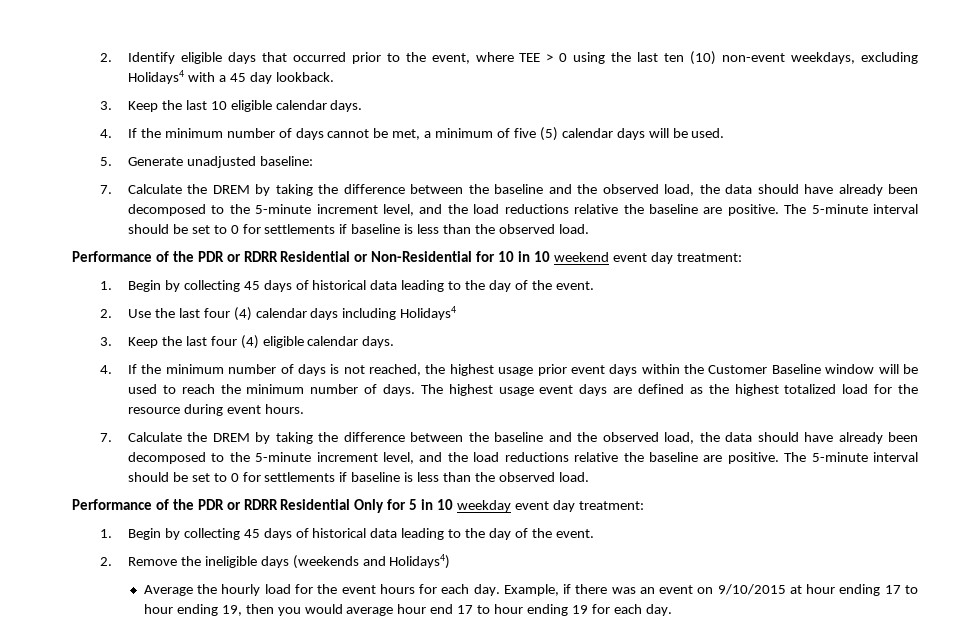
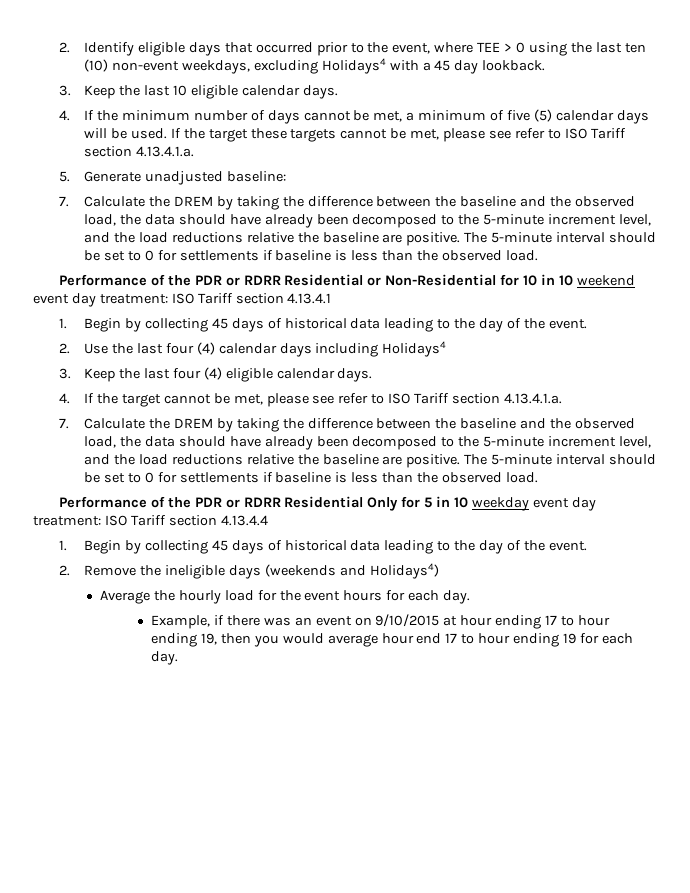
+ If the target these targets cannot be met, please see refer to ISO Tariff section 4.13.4.1.a.
- Performance of the PDR or RDRR Residential or Non-Residential for 10 in 10 weekend event day treatment:
+ Performance of the PDR or RDRR Residential or Non-Residential for 10 in 10 weekend event day treatment: ISO Tariff section 4.13.4.1
- 4. If the minimum number of days is not reached, the highest usage prior event days within the Customer Baseline window will be used to reach the minimum number of days. The highest usage event days are defined as the highest totalized load for the resource during event hours.
+ 4. If the target cannot be met, please see refer to ISO Tariff section 4.13.4.1.a.
- Performance of the PDR or RDRR Residential Only for 5 in 10 weekday event day treatment:
+ Performance of the PDR or RDRR Residential Only for 5 in 10 weekday event day treatment: ISO Tariff section 4.13.4.4
- Average the hourly load for the event hours for each day. Example, if there was an event on 9/10/2015 at hour ending 17 to hour ending 19, then you would average hour end 17 to hour ending 19 for each day.
+ Average the hourly load for the event hours for each day.
+ Example, if there was an event on 9/10/2015 at hour ending 17 to hour ending 19, then you would average hour end 17 to hour ending 19 for each day.

